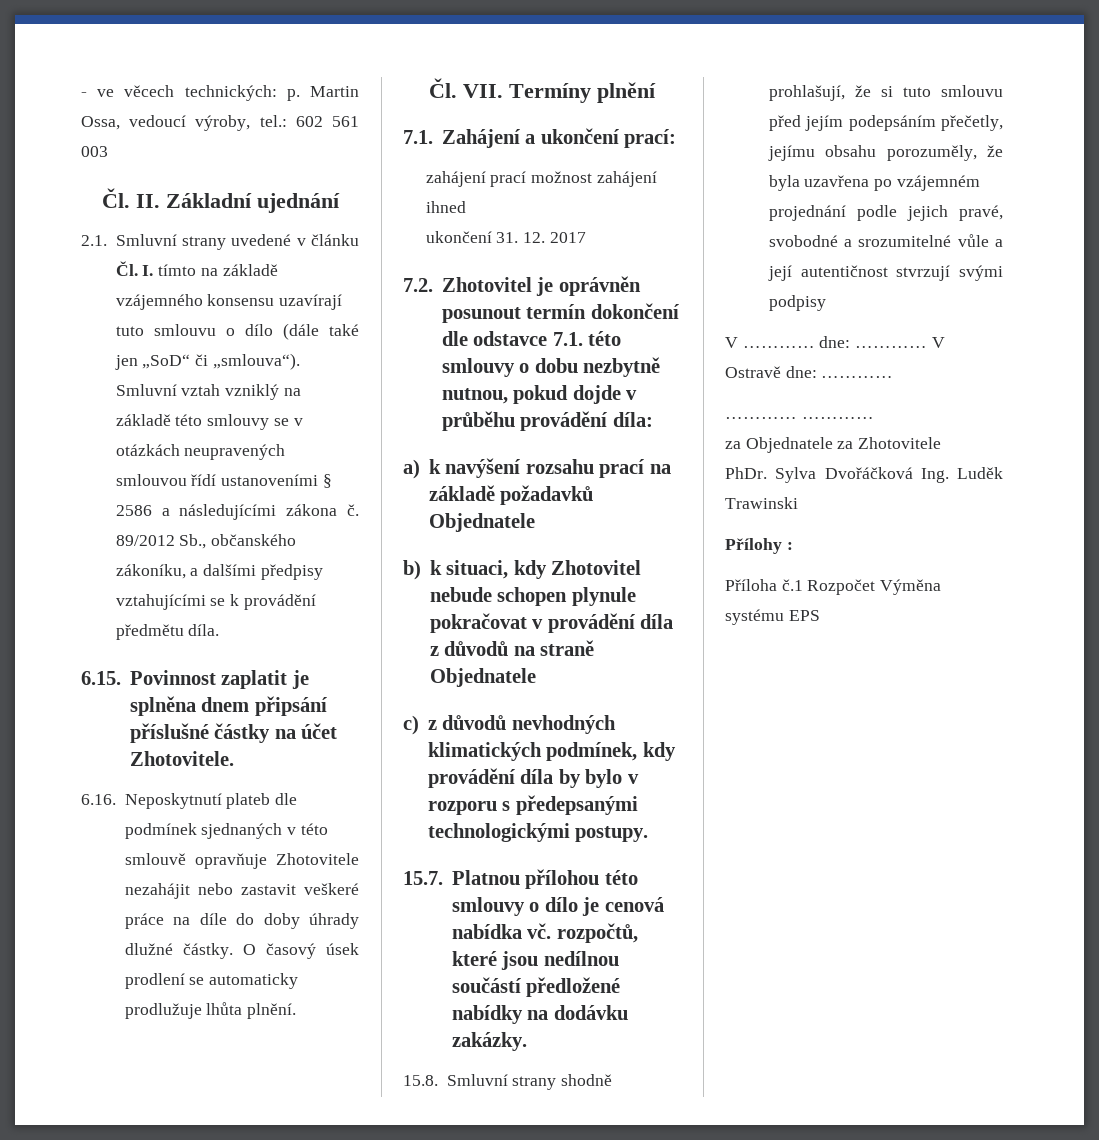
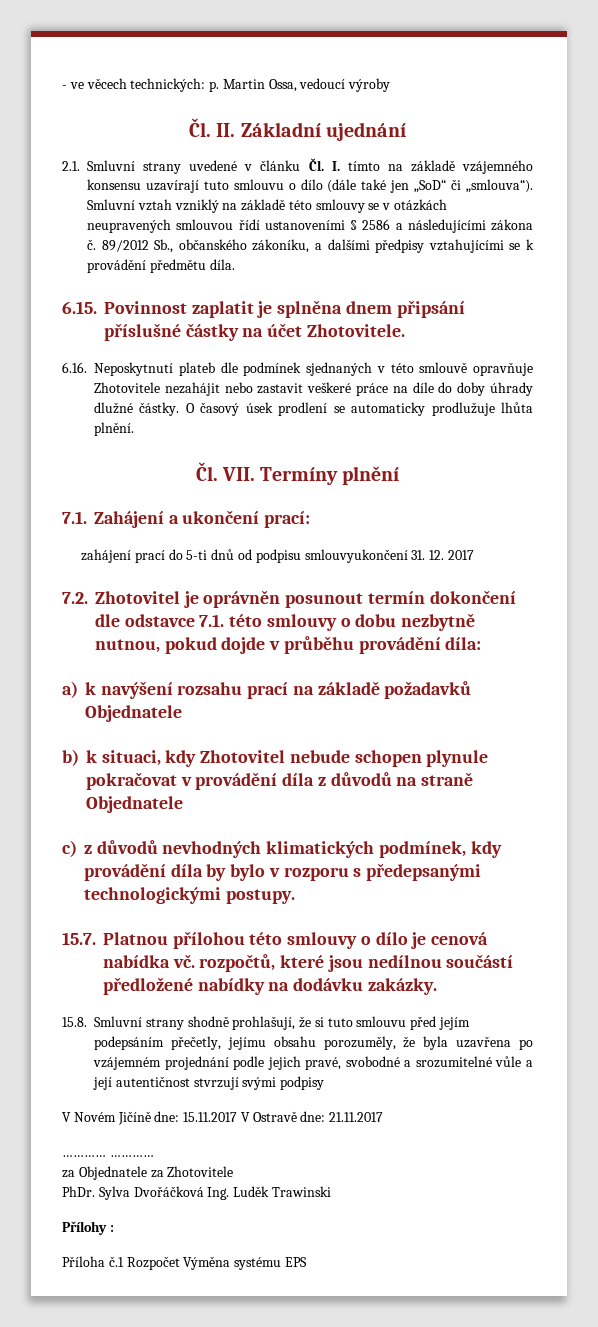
- - ve věcech technických: p. Martin Ossa, vedoucí výroby, tel.: 602 561 003
+ - ve věcech technických: p. Martin Ossa, vedoucí výroby
- zahájení prací možnost zahájení ihned
- ukončení 31. 12. 2017
+ zahájení prací do 5-ti dnů od podpisu smlouvyukončení 31. 12. 2017
- V ………… dne: ………… V Ostravě dne: …………
+ V Novém Jičíně dne: 15.11.2017 V Ostravě dne: 21.11.2017

